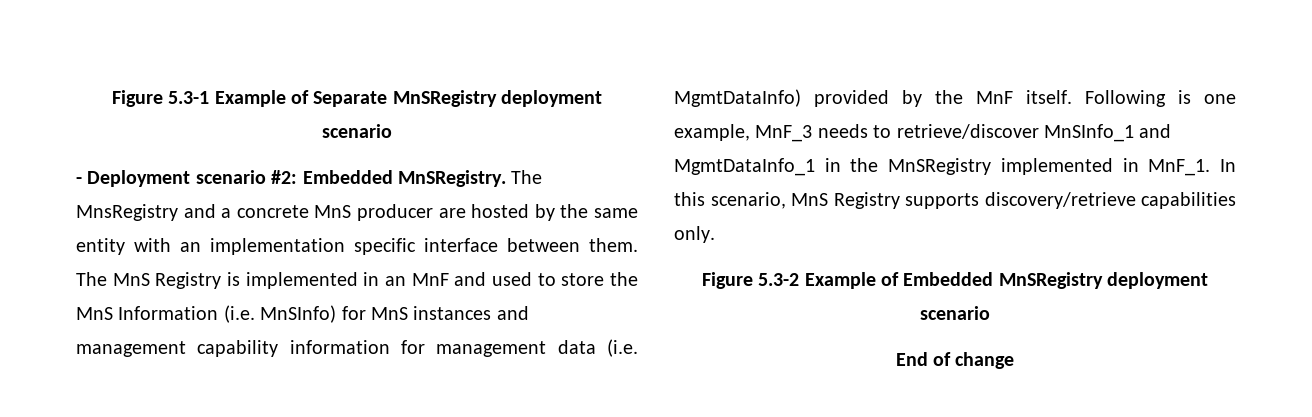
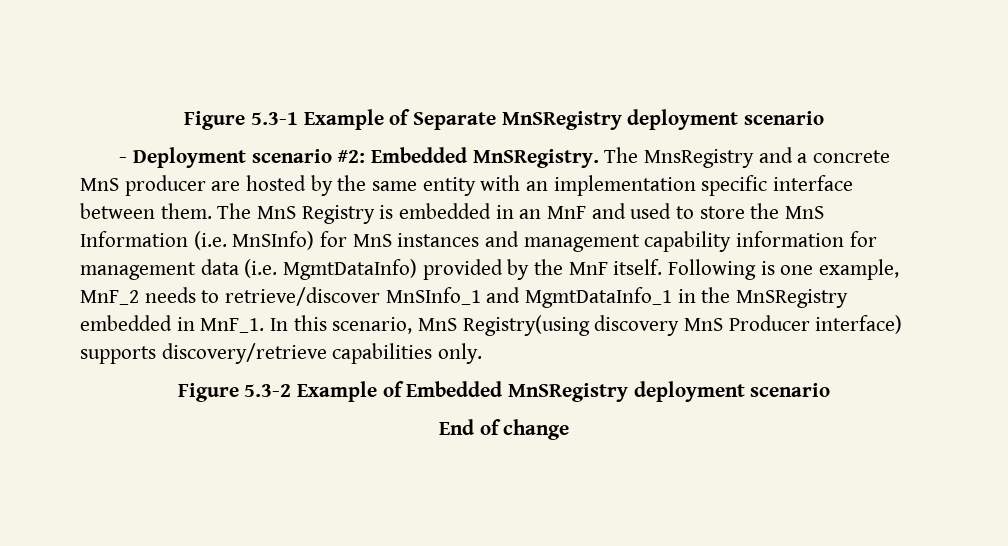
- The MnS Registry is implemented in an MnF and used to store the MnS Information (i.e. MnSInfo) for MnS instances and management capability information for management data (i.e. MgmtDataInfo) provided by the MnF itself.
+ The MnS Registry is embedded in an MnF and used to store the MnS Information (i.e. MnSInfo) for MnS instances and management capability information for management data (i.e. MgmtDataInfo) provided by the MnF itself.
- Following is one example, MnF_3 needs to retrieve/discover MnSInfo_1 and MgmtDataInfo_1 in the MnSRegistry implemented in MnF_1.
+ Following is one example, MnF_2 needs to retrieve/discover MnSInfo_1 and MgmtDataInfo_1 in the MnSRegistry embedded in MnF_1.
- In this scenario, MnS Registry supports discovery/retrieve capabilities only.
+ In this scenario, MnS Registry(using discovery MnS Producer interface) supports discovery/retrieve capabilities only.

